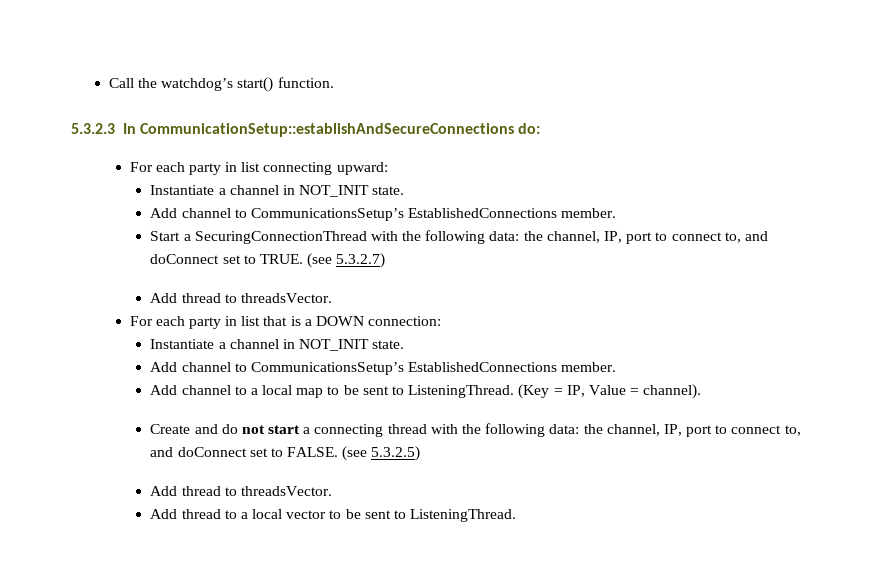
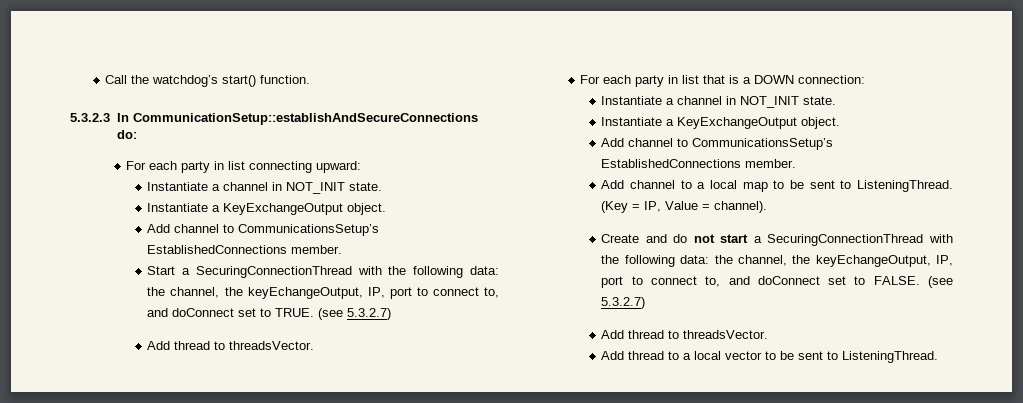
  For each party in list connecting upward:
  Instantiate a channel in NOT_INIT state.
+ Instantiate a KeyExchangeOutput object.
- Start a SecuringConnectionThread with the following data: the channel, IP, port to connect to, and doConnect set to TRUE.
+ Start a SecuringConnectionThread with the following data: the channel, the keyEchangeOutput, IP, port to connect to, and doConnect set to TRUE.
  For each party in list that is a DOWN connection:
  Instantiate a channel in NOT_INIT state.
+ Instantiate a KeyExchangeOutput object.
- Create and do not start a connecting thread with the following data: the channel, IP, port to connect to, and doConnect set to FALSE. (see 5.3.2.5)
+ Create and do not start a SecuringConnectionThread with the following data: the channel, the keyEchangeOutput, IP, port to connect to, and doConnect set to FALSE. (see 5.3.2.7)

